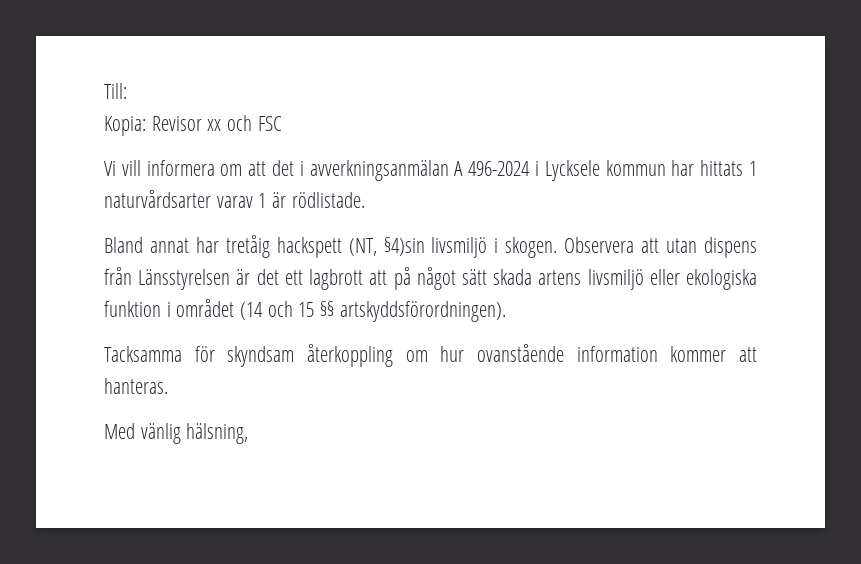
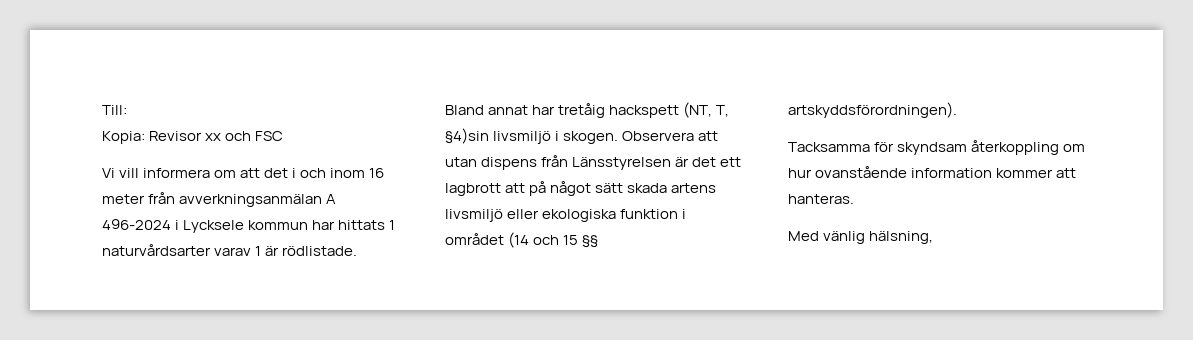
- Vi vill informera om att det i avverkningsanmälan A 496-2024 i Lycksele kommun har hittats 1 naturvårdsarter varav 1 är rödlistade.
+ Vi vill informera om att det i och inom 16 meter från avverkningsanmälan A 496-2024 i Lycksele kommun har hittats 1 naturvårdsarter varav 1 är rödlistade.
- Bland annat har tretåig hackspett (NT, §4)sin livsmiljö i skogen.
+ Bland annat har tretåig hackspett (NT, T, §4)sin livsmiljö i skogen.

